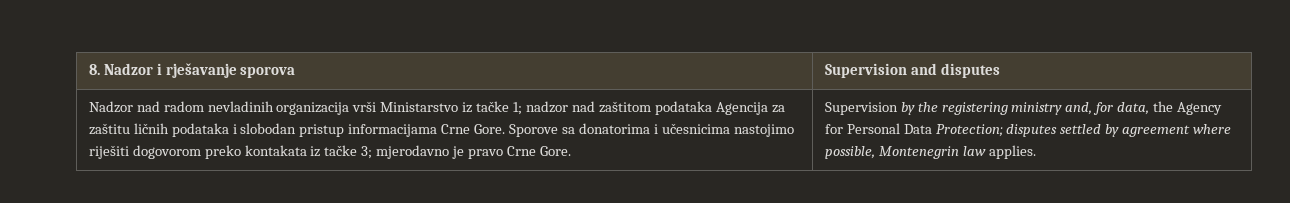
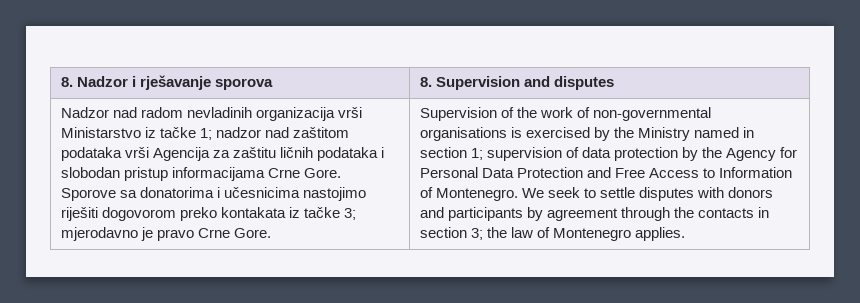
- 8. Nadzor i rješavanje sporova | Supervision and disputes
+ 8. Nadzor i rješavanje sporova | 8. Supervision and disputes
- Nadzor nad radom nevladinih organizacija vrši Ministarstvo iz tačke 1; nadzor nad zaštitom podataka Agencija za zaštitu ličnih podataka i slobodan pristup informacijama Crne Gore.
+ Nadzor nad radom nevladinih organizacija vrši Ministarstvo iz tačke 1; nadzor nad zaštitom podataka vrši Agencija za zaštitu ličnih podataka i slobodan pristup informacijama Crne Gore.
- Supervision by the registering ministry and, for data, the Agency for Personal Data Protection; disputes settled by agreement where possible, Montenegrin law applies.
+ Supervision of the work of non-governmental organisations is exercised by the Ministry named in section 1; supervision of data protection by the Agency for Personal Data Protection and Free Access to Information of Montenegro. We seek to settle disputes with donors and participants by agreement through the contacts in section 3; the law of Montenegro applies.

